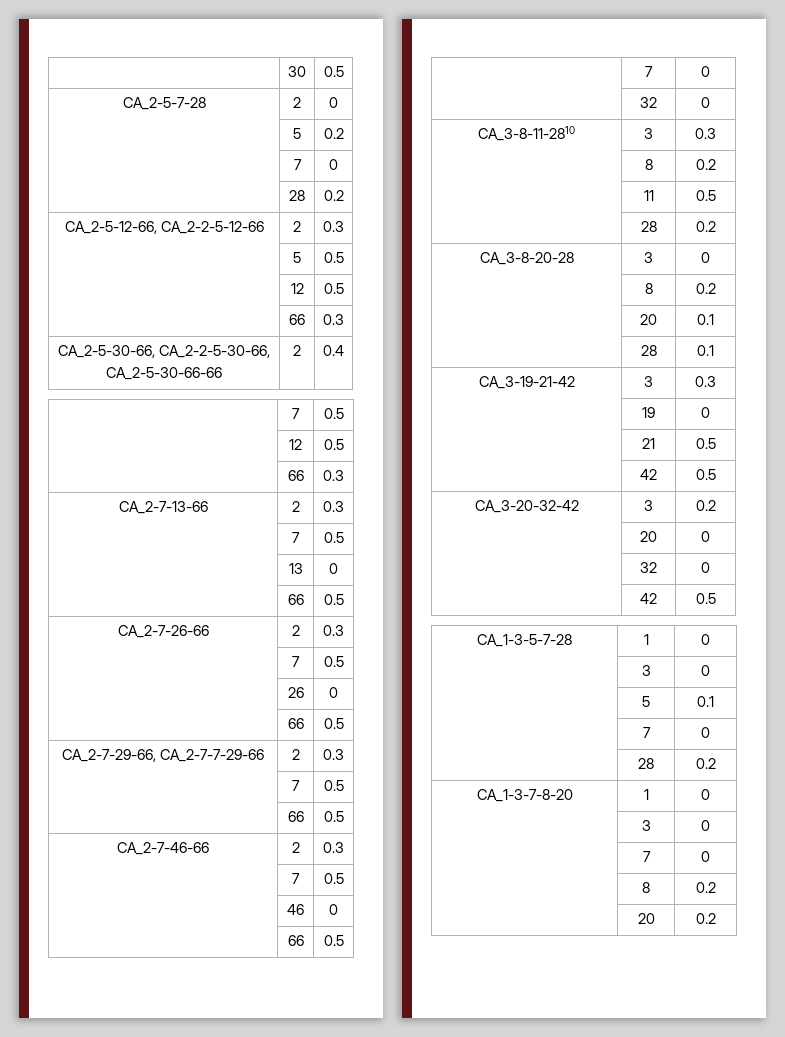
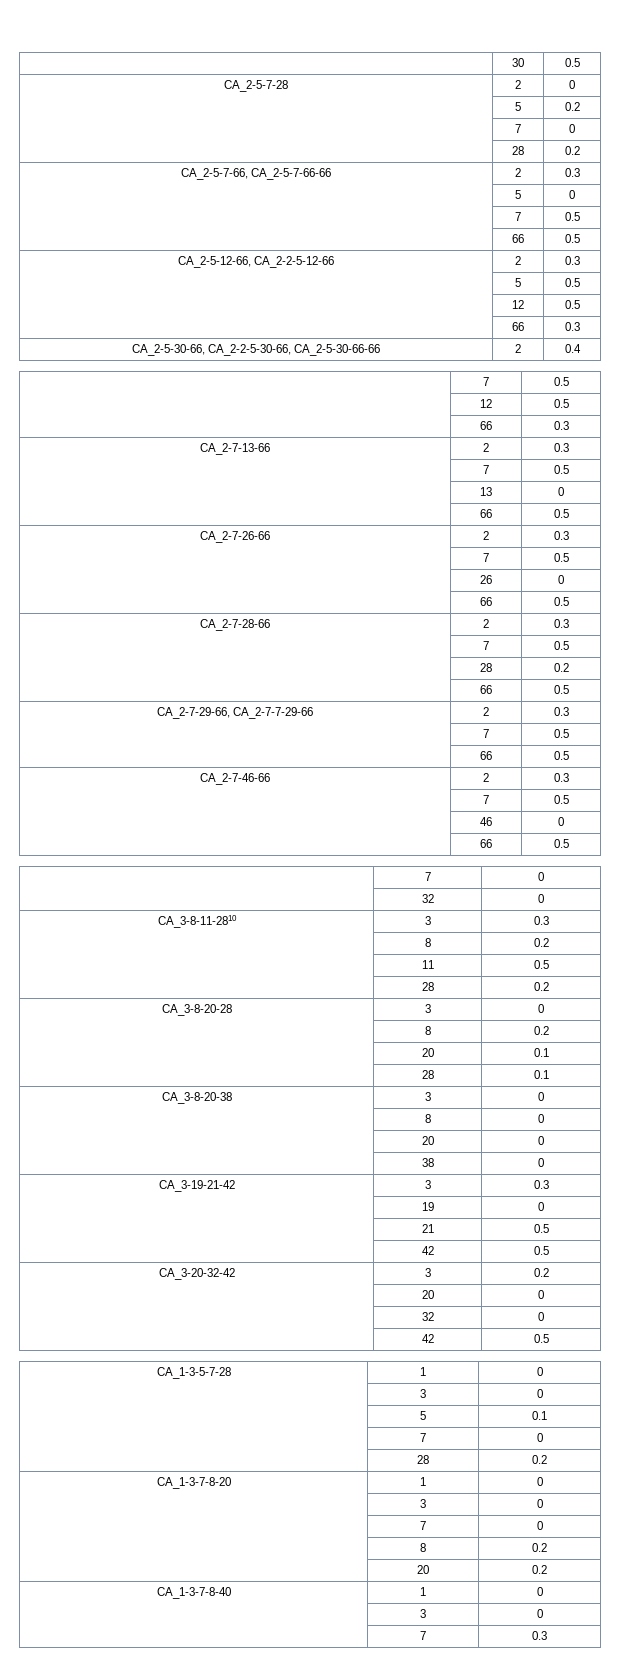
+ CA_2-5-7-66, CA_2-5-7-66-66 | 2 | 0.3
+ | 5 | 0
+ | 7 | 0.5
+ | 66 | 0.5
+ CA_2-7-28-66 | 2 | 0.3
+ | 7 | 0.5
+ | 28 | 0.2
+ | 66 | 0.5
+ CA_3-8-20-38 | 3 | 0
+ | 8 | 0
+ | 20 | 0
+ | 38 | 0
+ CA_1-3-7-8-40 | 1 | 0
+ | 3 | 0
+ | 7 | 0.3

